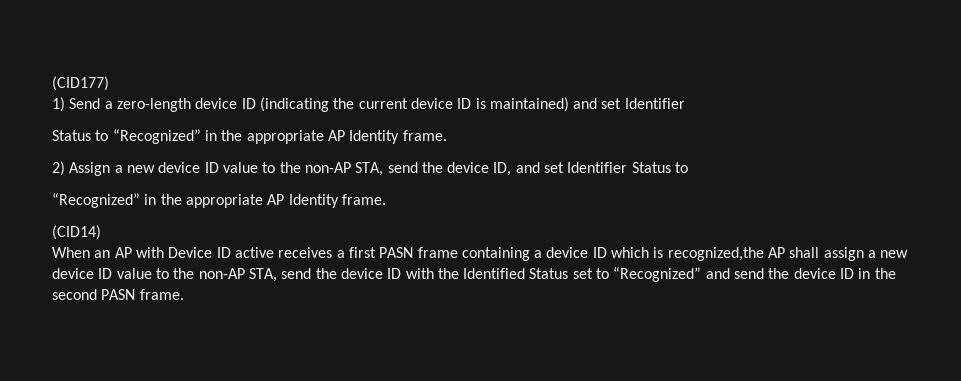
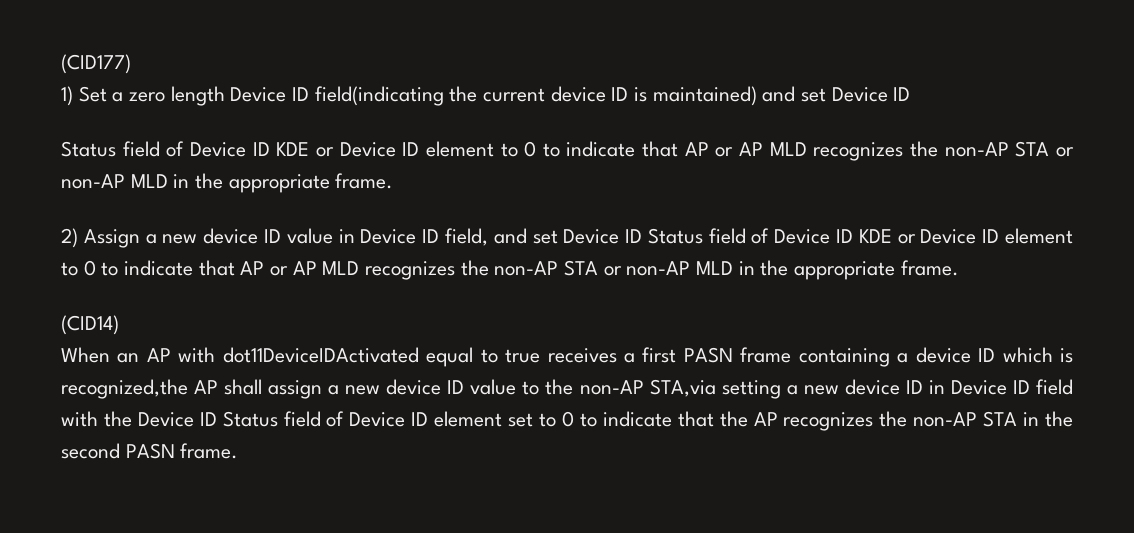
- 1) Send a zero-length device ID (indicating the current device ID is maintained) and set Identifier
- Status to “Recognized” in the appropriate AP Identity frame.
+ 1) Set a zero length Device ID field(indicating the current device ID is maintained) and set Device ID
+ Status field of Device ID KDE or Device ID element to 0 to indicate that AP or AP MLD recognizes the non-AP STA or non-AP MLD in the appropriate frame.
- 2) Assign a new device ID value to the non-AP STA, send the device ID, and set Identifier Status to
- “Recognized” in the appropriate AP Identity frame.
+ 2) Assign a new device ID value in Device ID field, and set Device ID Status field of Device ID KDE or Device ID element to 0 to indicate that AP or AP MLD recognizes the non-AP STA or non-AP MLD in the appropriate frame.
- When an AP with Device ID active receives a first PASN frame containing a device ID which is recognized,the AP shall assign a new device ID value to the non-AP STA, send the device ID with the Identified Status set to “Recognized” and send the device ID in the second PASN frame.
+ When an AP with dot11DeviceIDActivated equal to true receives a first PASN frame containing a device ID which is recognized,the AP shall assign a new device ID value to the non-AP STA,via setting a new device ID in Device ID field with the Device ID Status field of Device ID element set to 0 to indicate that the AP recognizes the non-AP STA in the second PASN frame.

